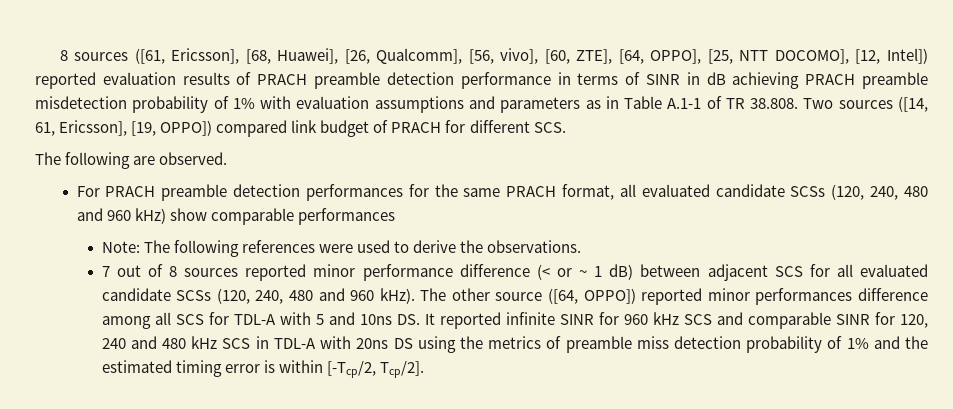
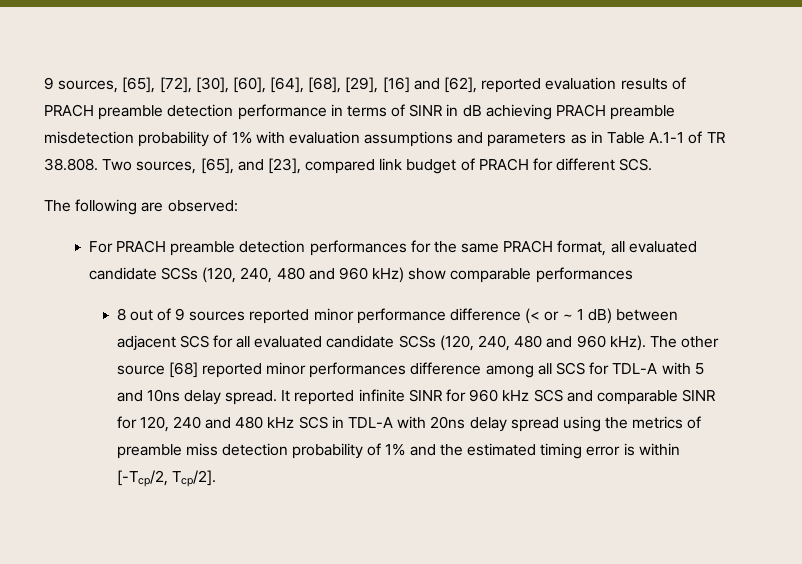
- 8 sources ([61, Ericsson], [68, Huawei], [26, Qualcomm], [56, vivo], [60, ZTE], [64, OPPO], [25, NTT DOCOMO], [12, Intel]) reported evaluation results of PRACH preamble detection performance in terms of SINR in dB achieving PRACH preamble misdetection probability of 1% with evaluation assumptions and parameters as in Table A.1-1 of TR 38.808. Two sources ([14, 61, Ericsson], [19, OPPO]) compared link budget of PRACH for different SCS.
+ 9 sources, [65], [72], [30], [60], [64], [68], [29], [16] and [62], reported evaluation results of PRACH preamble detection performance in terms of SINR in dB achieving PRACH preamble misdetection probability of 1% with evaluation assumptions and parameters as in Table A.1-1 of TR 38.808. Two sources, [65], and [23], compared link budget of PRACH for different SCS.
- The following are observed.
+ The following are observed:
- Note: The following references were used to derive the observations.
- 7 out of 8 sources reported minor performance difference (< or ~ 1 dB) between adjacent SCS for all evaluated candidate SCSs (120, 240, 480 and 960 kHz).
+ 8 out of 9 sources reported minor performance difference (< or ~ 1 dB) between adjacent SCS for all evaluated candidate SCSs (120, 240, 480 and 960 kHz).
- The other source ([64, OPPO]) reported minor performances difference among all SCS for TDL-A with 5 and 10ns DS. It reported infinite SINR for 960 kHz SCS and comparable SINR for 120, 240 and 480 kHz SCS in TDL-A with 20ns DS using the metrics of preamble miss detection probability of 1% and the estimated timing error is within [-Tcp/2, Tcp/2].
+ The other source [68] reported minor performances difference among all SCS for TDL-A with 5 and 10ns delay spread. It reported infinite SINR for 960 kHz SCS and comparable SINR for 120, 240 and 480 kHz SCS in TDL-A with 20ns delay spread using the metrics of preamble miss detection probability of 1% and the estimated timing error is within [-Tcp/2, Tcp/2].

